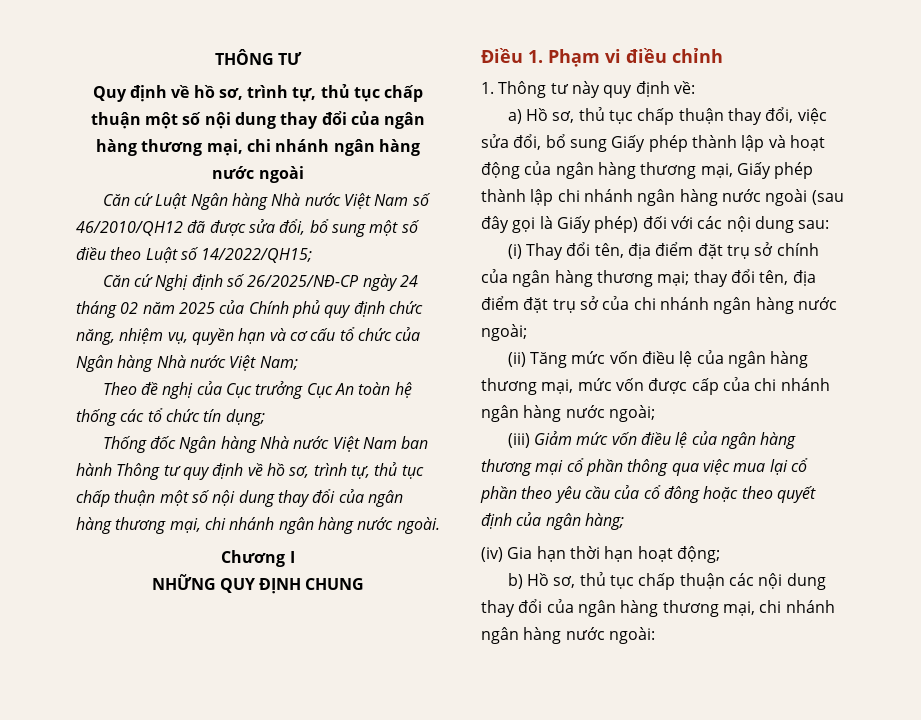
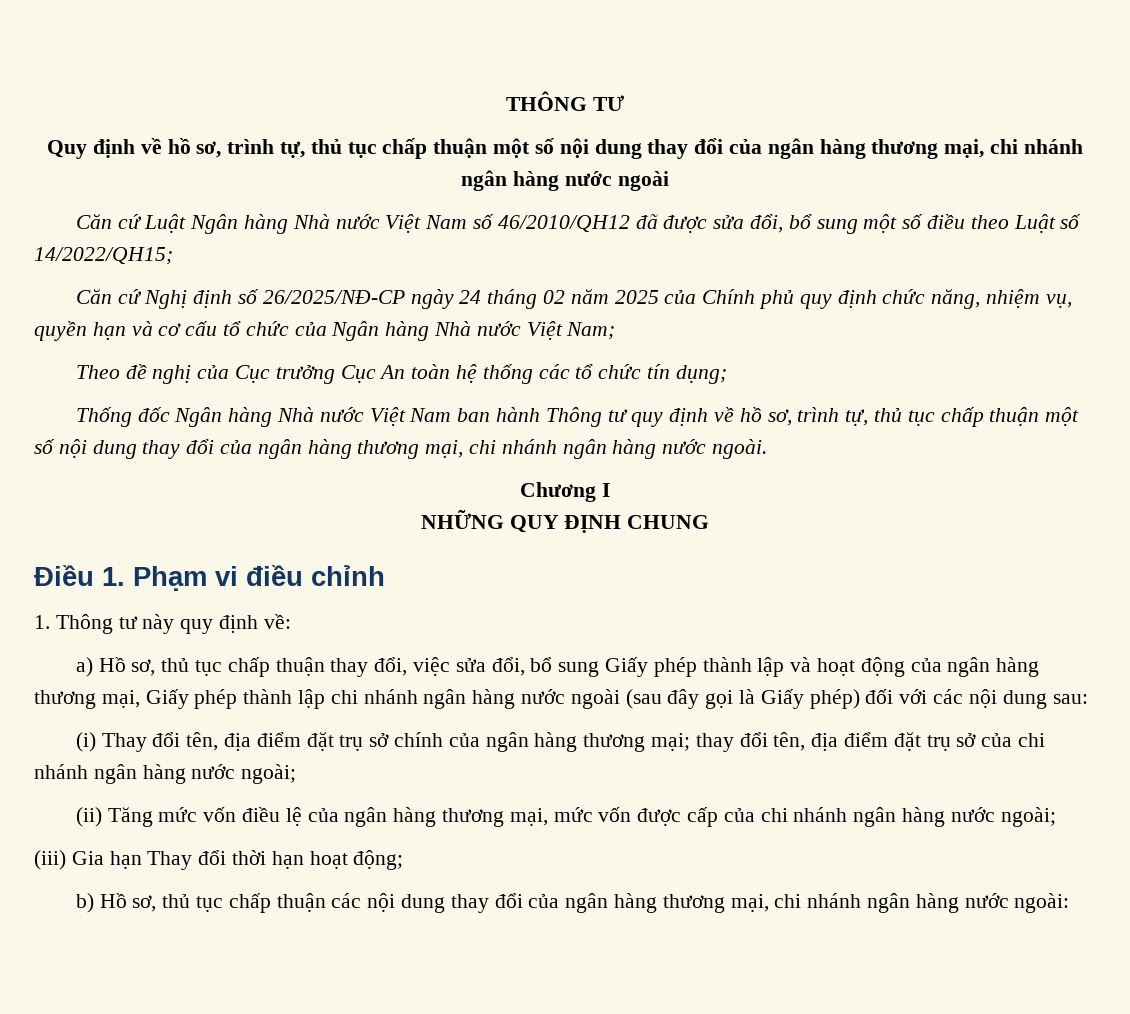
- (iii) Giảm mức vốn điều lệ của ngân hàng thương mại cổ phần thông qua việc mua lại cổ phần theo yêu cầu của cổ đông hoặc theo quyết định của ngân hàng;
- (iv) Gia hạn thời hạn hoạt động;
+ (iii) Gia hạn Thay đổi thời hạn hoạt động;

